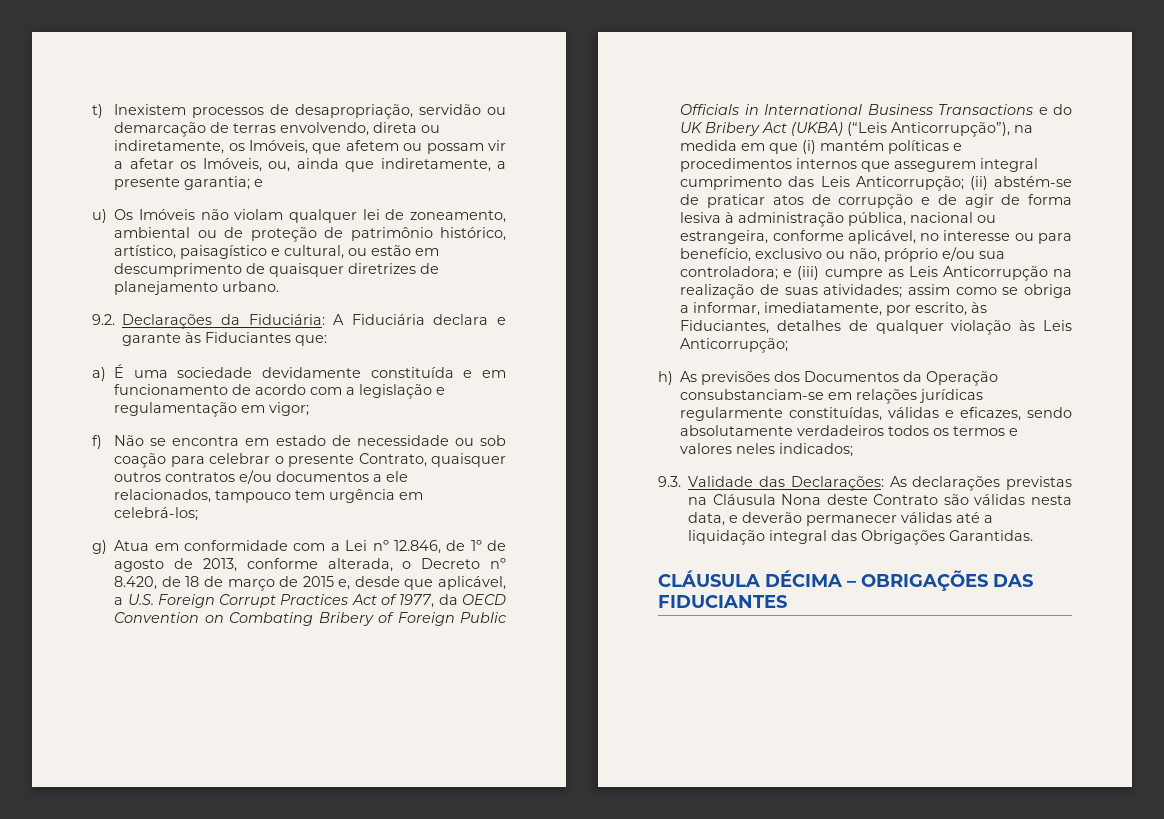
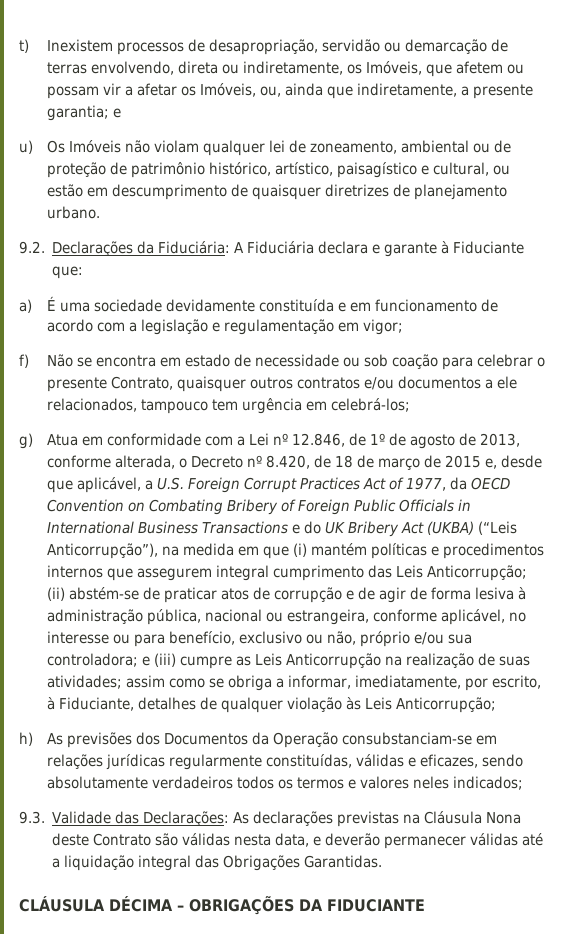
- 9.2. Declarações da Fiduciária: A Fiduciária declara e garante às Fiduciantes que:
+ 9.2. Declarações da Fiduciária: A Fiduciária declara e garante à Fiduciante que:
- assim como se obriga a informar, imediatamente, por escrito, às Fiduciantes, detalhes de qualquer violação às Leis Anticorrupção;
+ assim como se obriga a informar, imediatamente, por escrito, à Fiduciante, detalhes de qualquer violação às Leis Anticorrupção;
- CLÁUSULA DÉCIMA – OBRIGAÇÕES DAS FIDUCIANTES
+ CLÁUSULA DÉCIMA – OBRIGAÇÕES DA FIDUCIANTE

